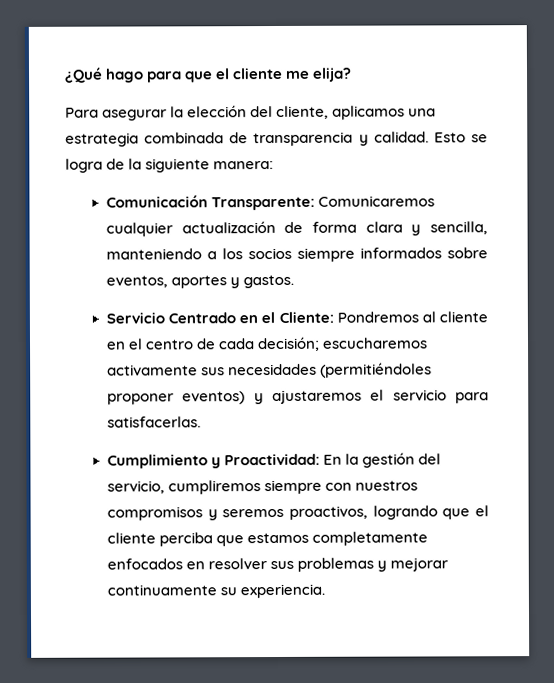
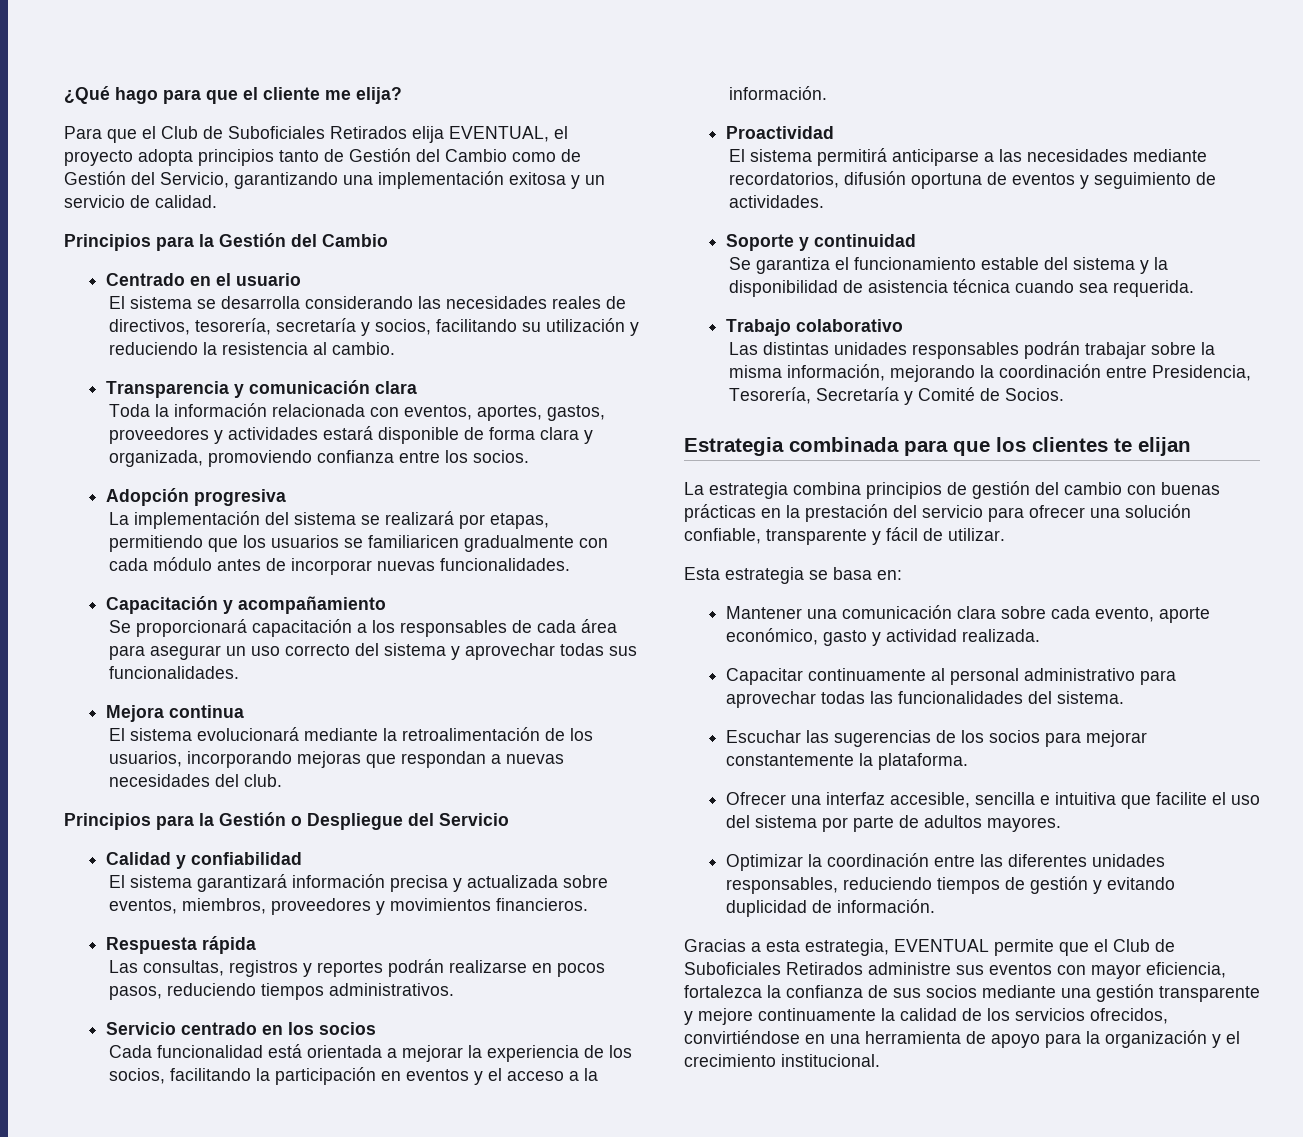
- Para asegurar la elección del cliente, aplicamos una estrategia combinada de transparencia y calidad. Esto se logra de la siguiente manera:
- Comunicación Transparente: Comunicaremos cualquier actualización de forma clara y sencilla, manteniendo a los socios siempre informados sobre eventos, aportes y gastos.
- Servicio Centrado en el Cliente: Pondremos al cliente en el centro de cada decisión; escucharemos activamente sus necesidades (permitiéndoles proponer eventos) y ajustaremos el servicio para satisfacerlas.
- Cumplimiento y Proactividad: En la gestión del servicio, cumpliremos siempre con nuestros compromisos y seremos proactivos, logrando que el cliente perciba que estamos completamente enfocados en resolver sus problemas y mejorar continuamente su experiencia.
+ Para que el Club de Suboficiales Retirados elija EVENTUAL, el proyecto adopta principios tanto de Gestión del Cambio como de Gestión del Servicio, garantizando una implementación exitosa y un servicio de calidad.
+ Principios para la Gestión del Cambio
+ Centrado en el usuario
+ El sistema se desarrolla considerando las necesidades reales de directivos, tesorería, secretaría y socios, facilitando su utilización y reduciendo la resistencia al cambio.
+ Transparencia y comunicación clara
+ Toda la información relacionada con eventos, aportes, gastos, proveedores y actividades estará disponible de forma clara y organizada, promoviendo confianza entre los socios.
+ Adopción progresiva
+ La implementación del sistema se realizará por etapas, permitiendo que los usuarios se familiaricen gradualmente con cada módulo antes de incorporar nuevas funcionalidades.
+ Capacitación y acompañamiento
+ Se proporcionará capacitación a los responsables de cada área para asegurar un uso correcto del sistema y aprovechar todas sus funcionalidades.
+ Mejora continua
+ El sistema evolucionará mediante la retroalimentación de los usuarios, incorporando mejoras que respondan a nuevas necesidades del club.
+ Principios para la Gestión o Despliegue del Servicio
+ Calidad y confiabilidad
+ El sistema garantizará información precisa y actualizada sobre eventos, miembros, proveedores y movimientos financieros.
+ Respuesta rápida
+ Las consultas, registros y reportes podrán realizarse en pocos pasos, reduciendo tiempos administrativos.
+ Servicio centrado en los socios
+ Cada funcionalidad está orientada a mejorar la experiencia de los socios, facilitando la participación en eventos y el acceso a la información.
+ Proactividad
+ El sistema permitirá anticiparse a las necesidades mediante recordatorios, difusión oportuna de eventos y seguimiento de actividades.
+ Soporte y continuidad
+ Se garantiza el funcionamiento estable del sistema y la disponibilidad de asistencia técnica cuando sea requerida.
+ Trabajo colaborativo
+ Las distintas unidades responsables podrán trabajar sobre la misma información, mejorando la coordinación entre Presidencia, Tesorería, Secretaría y Comité de Socios.
+ Estrategia combinada para que los clientes te elijan
+ La estrategia combina principios de gestión del cambio con buenas prácticas en la prestación del servicio para ofrecer una solución confiable, transparente y fácil de utilizar.
+ Esta estrategia se basa en:
+ Mantener una comunicación clara sobre cada evento, aporte económico, gasto y actividad realizada.
+ Capacitar continuamente al personal administrativo para aprovechar todas las funcionalidades del sistema.
+ Escuchar las sugerencias de los socios para mejorar constantemente la plataforma.
+ Ofrecer una interfaz accesible, sencilla e intuitiva que facilite el uso del sistema por parte de adultos mayores.
+ Optimizar la coordinación entre las diferentes unidades responsables, reduciendo tiempos de gestión y evitando duplicidad de información.
+ Gracias a esta estrategia, EVENTUAL permite que el Club de Suboficiales Retirados administre sus eventos con mayor eficiencia, fortalezca la confianza de sus socios mediante una gestión transparente y mejore continuamente la calidad de los servicios ofrecidos, convirtiéndose en una herramienta de apoyo para la organización y el crecimiento institucional.

